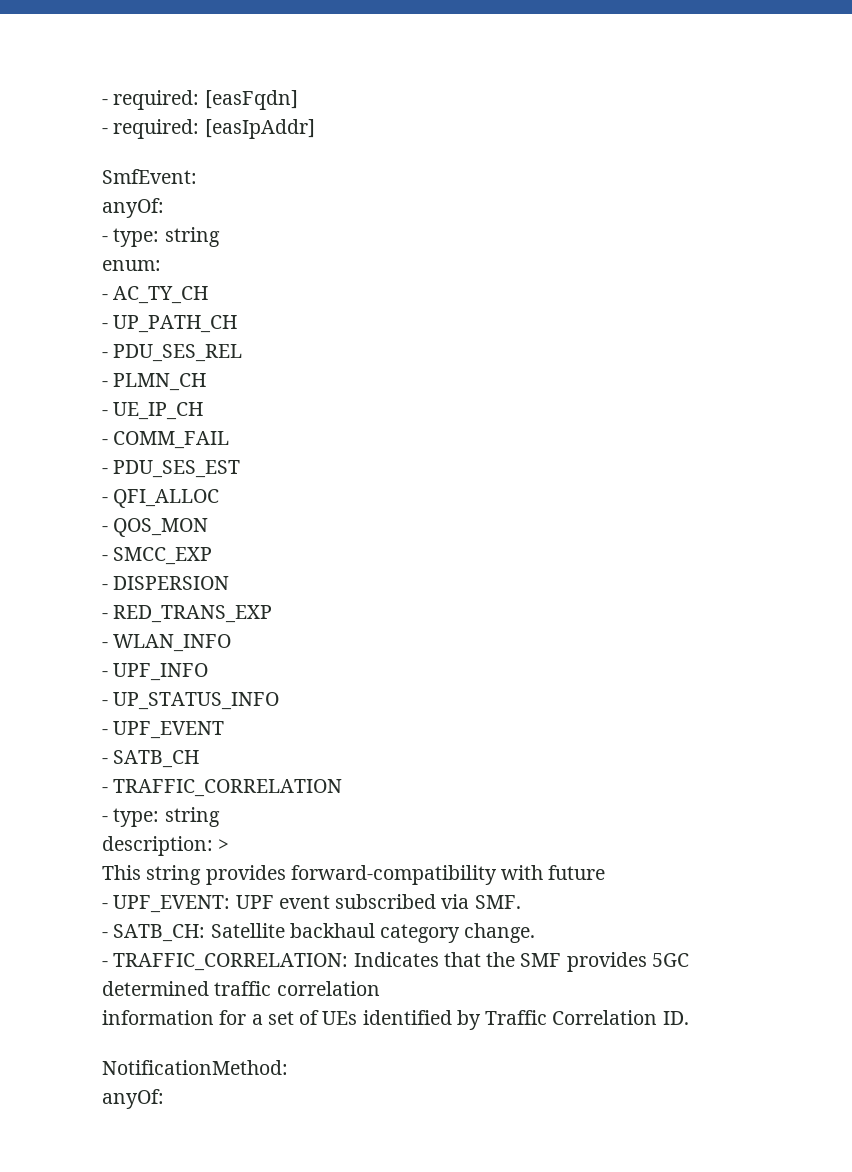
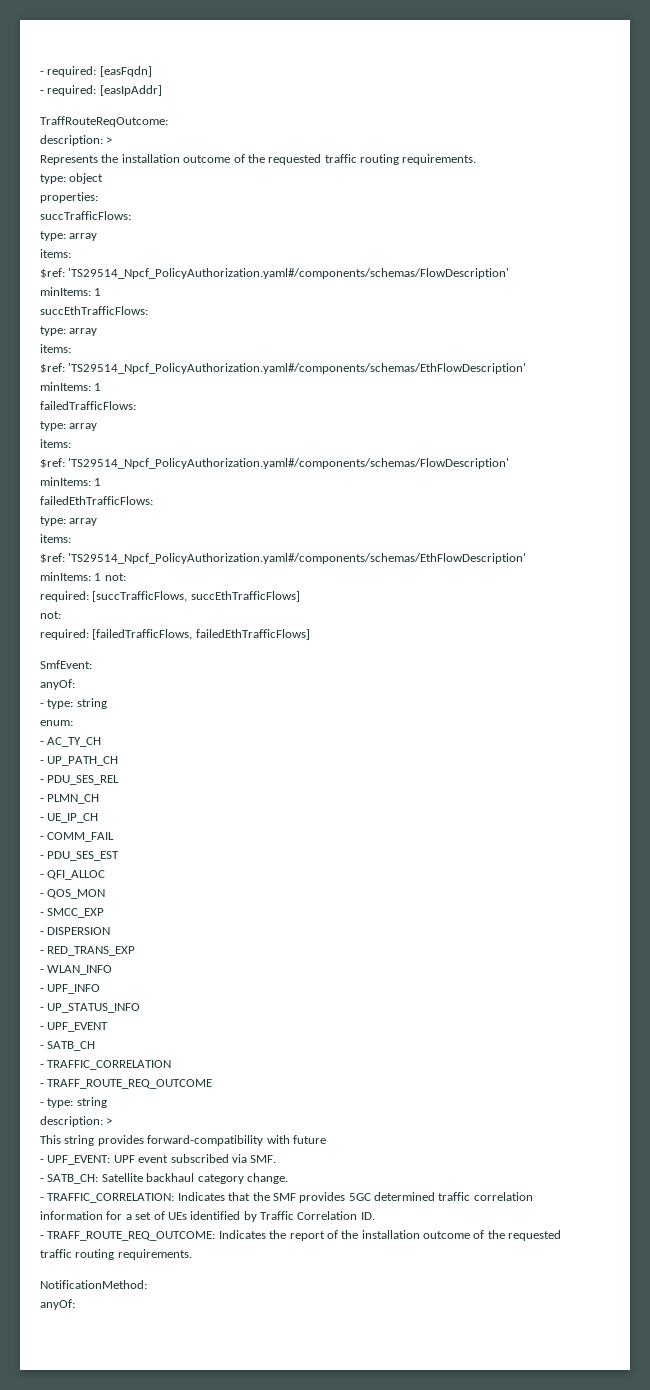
+ TraffRouteReqOutcome:
+ description: >
+ Represents the installation outcome of the requested traffic routing requirements.
+ type: object
+ properties:
+ succTrafficFlows:
+ type: array
+ items:
+ $ref: 'TS29514_Npcf_PolicyAuthorization.yaml#/components/schemas/FlowDescription'
+ minItems: 1
+ succEthTrafficFlows:
+ type: array
+ items:
+ $ref: 'TS29514_Npcf_PolicyAuthorization.yaml#/components/schemas/EthFlowDescription'
+ minItems: 1
+ failedTrafficFlows:
+ type: array
+ items:
+ $ref: 'TS29514_Npcf_PolicyAuthorization.yaml#/components/schemas/FlowDescription'
+ minItems: 1
+ failedEthTrafficFlows:
+ type: array
+ items:
+ $ref: 'TS29514_Npcf_PolicyAuthorization.yaml#/components/schemas/EthFlowDescription'
+ minItems: 1 not:
+ required: [succTrafficFlows, succEthTrafficFlows]
+ not:
+ required: [failedTrafficFlows, failedEthTrafficFlows]
+ - TRAFF_ROUTE_REQ_OUTCOME
+ - TRAFF_ROUTE_REQ_OUTCOME: Indicates the report of the installation outcome of the requested
+ traffic routing requirements.

